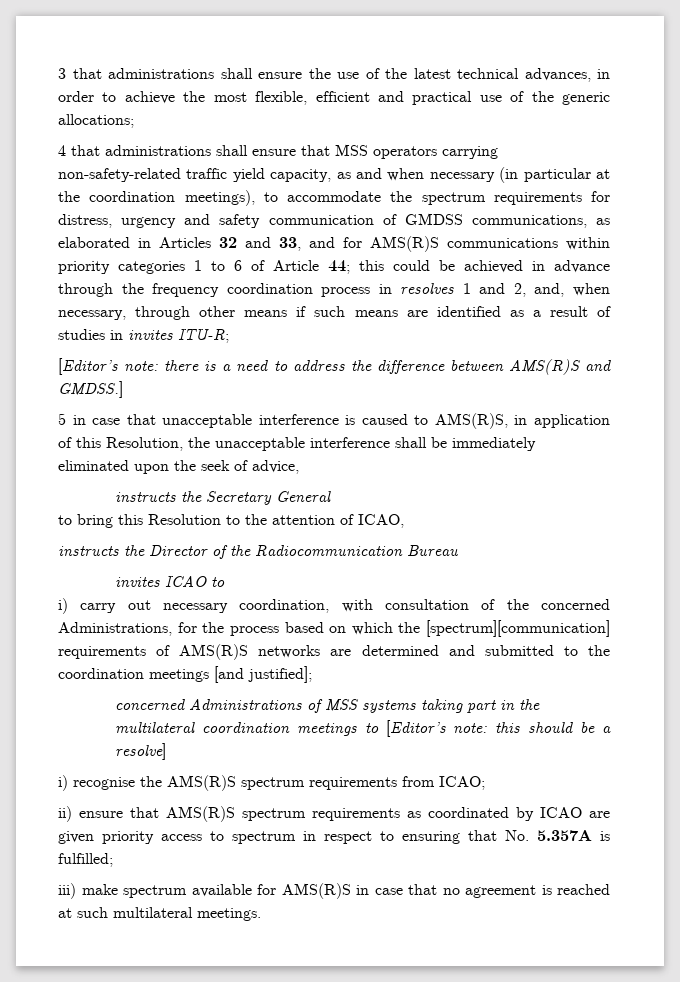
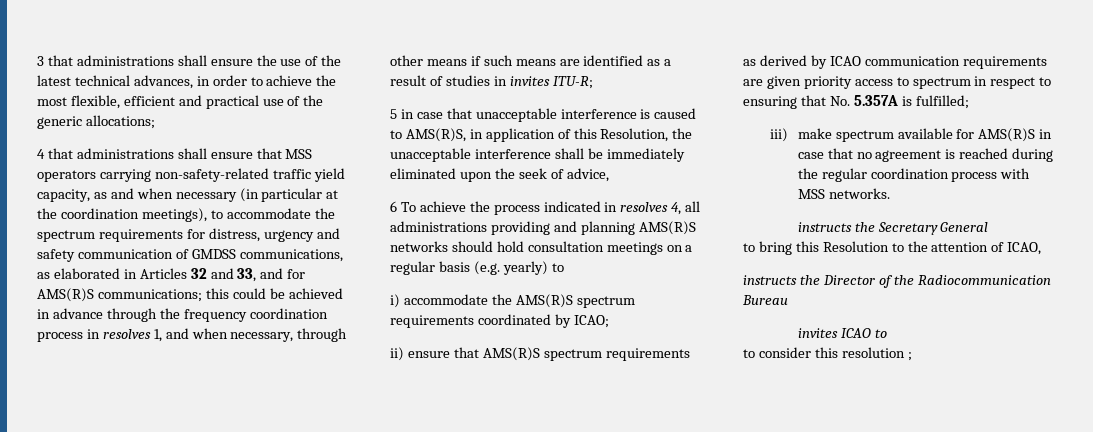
- 4 that administrations shall ensure that MSS operators carrying non-safety-related traffic yield capacity, as and when necessary (in particular at the coordination meetings), to accommodate the spectrum requirements for distress, urgency and safety communication of GMDSS communications, as elaborated in Articles 32 and 33, and for AMS(R)S communications within priority categories 1 to 6 of Article 44;
+ 4 that administrations shall ensure that MSS operators carrying non-safety-related traffic yield capacity, as and when necessary (in particular at the coordination meetings), to accommodate the spectrum requirements for distress, urgency and safety communication of GMDSS communications, as elaborated in Articles 32 and 33, and for AMS(R)S communications;
- this could be achieved in advance through the frequency coordination process in resolves 1 and 2, and, when necessary, through other means if such means are identified as a result of studies in invites ITU-R;
+ this could be achieved in advance through the frequency coordination process in resolves 1, and when necessary, through other means if such means are identified as a result of studies in invites ITU-R;
- [Editor’s note: there is a need to address the difference between AMS(R)S and GMDSS.]
+ 6 To achieve the process indicated in resolves 4, all administrations providing and planning AMS(R)S networks should hold consultation meetings on a regular basis (e.g. yearly) to
+ i) accommodate the AMS(R)S spectrum requirements coordinated by ICAO;
+ ii) ensure that AMS(R)S spectrum requirements as derived by ICAO communication requirements are given priority access to spectrum in respect to ensuring that No. 5.357A is fulfilled;
+ iii) make spectrum available for AMS(R)S in case that no agreement is reached during the regular coordination process with MSS networks.
- i) carry out necessary coordination, with consultation of the concerned Administrations, for the process based on which the [spectrum][communication] requirements of AMS(R)S networks are determined and submitted to the coordination meetings [and justified];
- concerned Administrations of MSS systems taking part in the multilateral coordination meetings to [Editor’s note: this should be a resolve]
- i) recognise the AMS(R)S spectrum requirements from ICAO;
- ii) ensure that AMS(R)S spectrum requirements as coordinated by ICAO are given priority access to spectrum in respect to ensuring that No. 5.357A is fulfilled;
- iii) make spectrum available for AMS(R)S in case that no agreement is reached at such multilateral meetings.
+ to consider this resolution ;

